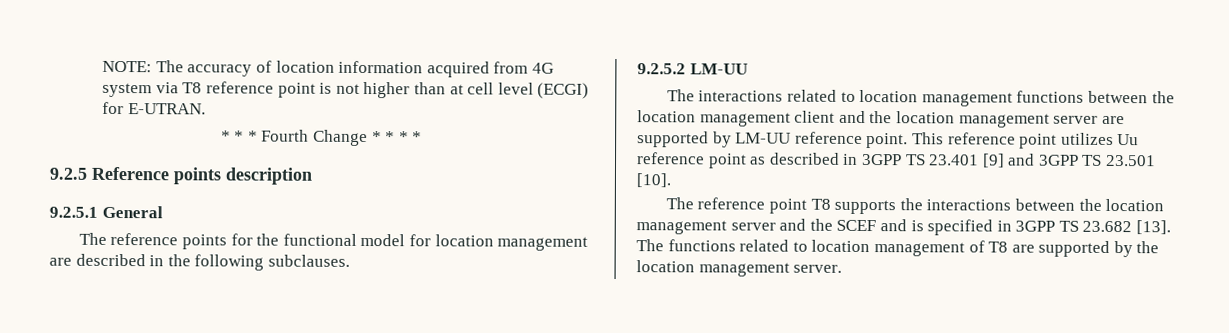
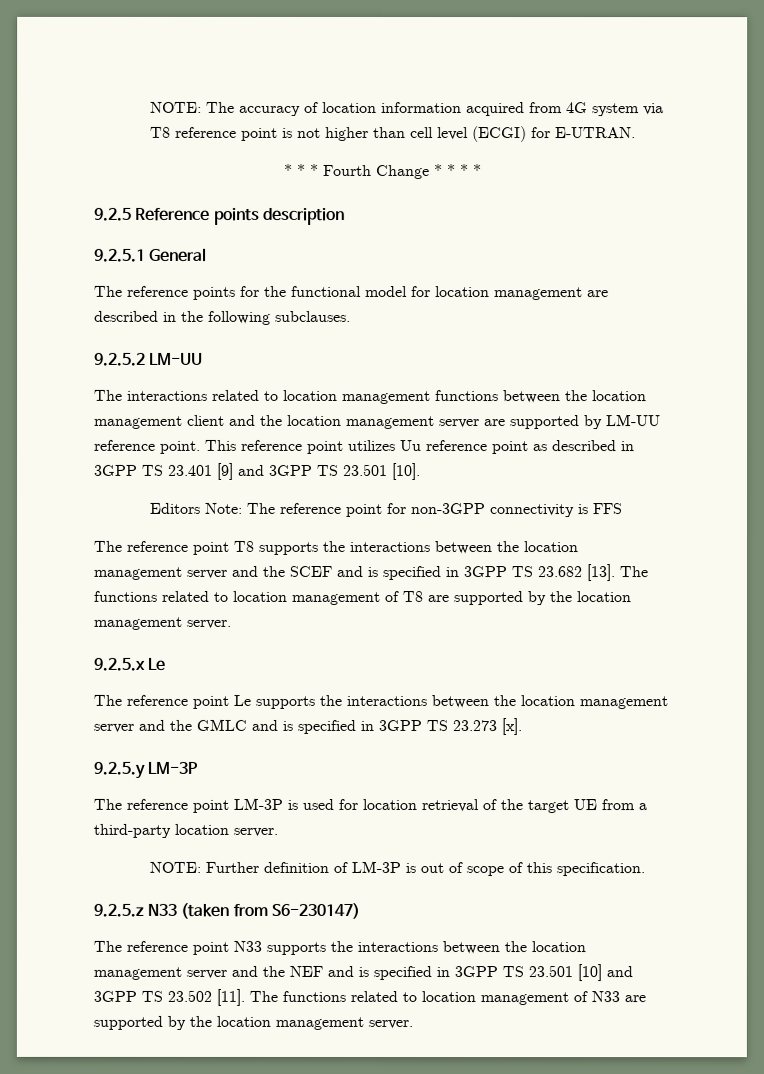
- NOTE: The accuracy of location information acquired from 4G system via T8 reference point is not higher than at cell level (ECGI) for E-UTRAN.
+ NOTE: The accuracy of location information acquired from 4G system via T8 reference point is not higher than cell level (ECGI) for E-UTRAN.
+ Editors Note: The reference point for non-3GPP connectivity is FFS
+ 9.2.5.x Le
+ The reference point Le supports the interactions between the location management server and the GMLC and is specified in 3GPP TS 23.273 [x].
+ 9.2.5.y LM-3P
+ The reference point LM-3P is used for location retrieval of the target UE from a third-party location server.
+ NOTE: Further definition of LM-3P is out of scope of this specification.
+ 9.2.5.z N33 (taken from S6-230147)
+ The reference point N33 supports the interactions between the location management server and the NEF and is specified in 3GPP TS 23.501 [10] and 3GPP TS 23.502 [11]. The functions related to location management of N33 are supported by the location management server.

